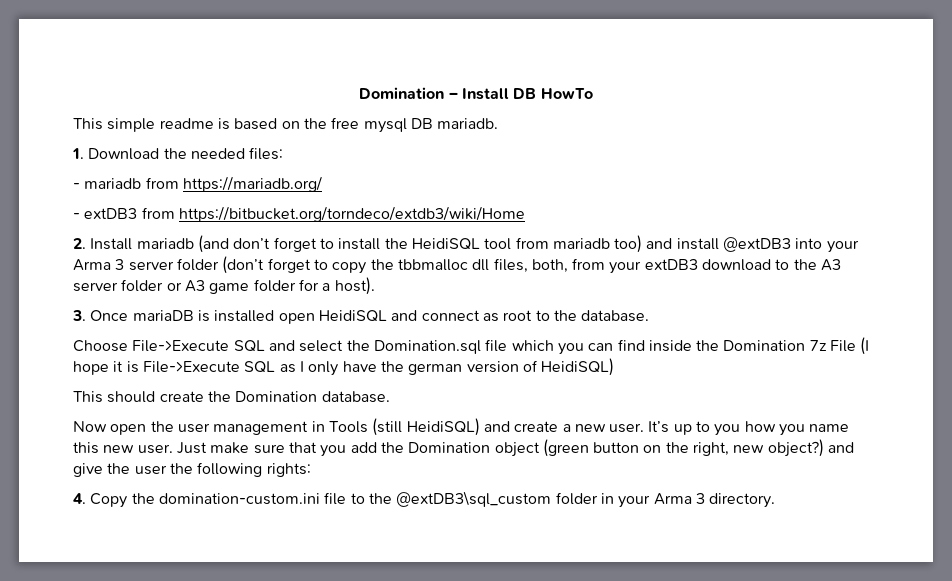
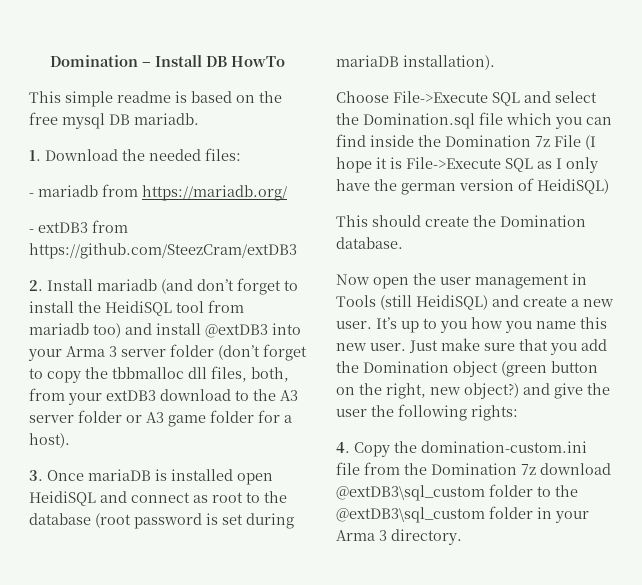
- - extDB3 from https://bitbucket.org/torndeco/extdb3/wiki/Home
+ - extDB3 from https://github.com/SteezCram/extDB3
- 3. Once mariaDB is installed open HeidiSQL and connect as root to the database.
+ 3. Once mariaDB is installed open HeidiSQL and connect as root to the database (root password is set during mariaDB installation).
- 4. Copy the domination-custom.ini file to the @extDB3\sql_custom folder in your Arma 3 directory.
+ 4. Copy the domination-custom.ini file from the Domination 7z download @extDB3\sql_custom folder to the @extDB3\sql_custom folder in your Arma 3 directory.

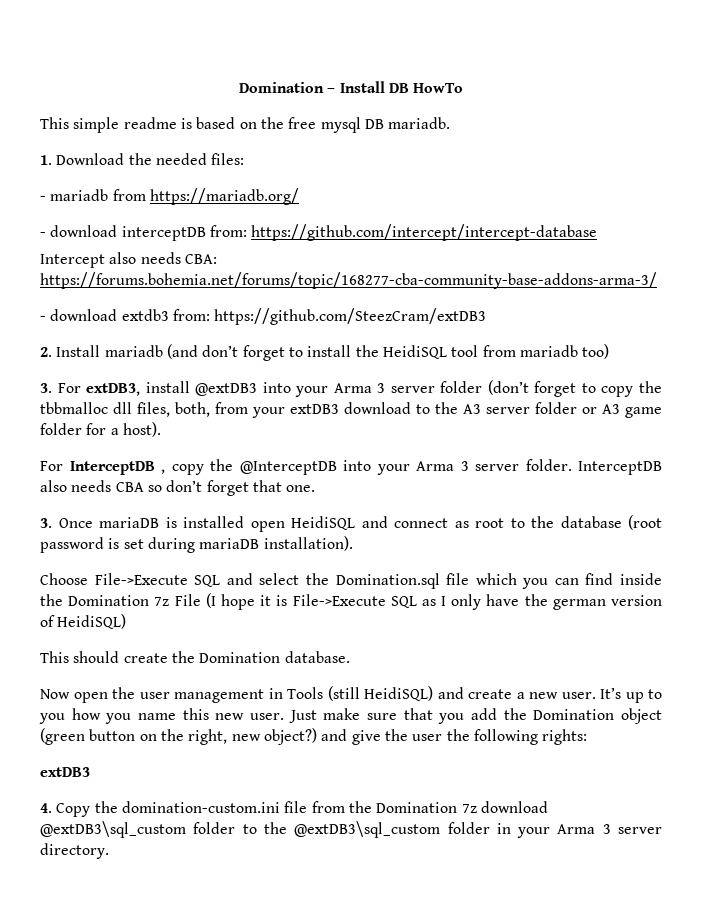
- - extDB3 from https://github.com/SteezCram/extDB3
+ - download interceptDB from: https://github.com/intercept/intercept-database
+ Intercept also needs CBA: https://forums.bohemia.net/forums/topic/168277-cba-community-base-addons-arma-3/
+ - download extdb3 from: https://github.com/SteezCram/extDB3
- 2. Install mariadb (and don’t forget to install the HeidiSQL tool from mariadb too) and install @extDB3 into your Arma 3 server folder (don’t forget to copy the tbbmalloc dll files, both, from your extDB3 download to the A3 server folder or A3 game folder for a host).
+ 2. Install mariadb (and don’t forget to install the HeidiSQL tool from mariadb too)
+ 3. For extDB3, install @extDB3 into your Arma 3 server folder (don’t forget to copy the tbbmalloc dll files, both, from your extDB3 download to the A3 server folder or A3 game folder for a host).
+ For InterceptDB , copy the @InterceptDB into your Arma 3 server folder. InterceptDB also needs CBA so don’t forget that one.
  Just make sure that you add the Domination object (green button on the right, new object?) and give the user the following rights:
+ extDB3
- 4. Copy the domination-custom.ini file from the Domination 7z download @extDB3\sql_custom folder to the @extDB3\sql_custom folder in your Arma 3 directory.
+ 4. Copy the domination-custom.ini file from the Domination 7z download @extDB3\sql_custom folder to the @extDB3\sql_custom folder in your Arma 3 server directory.

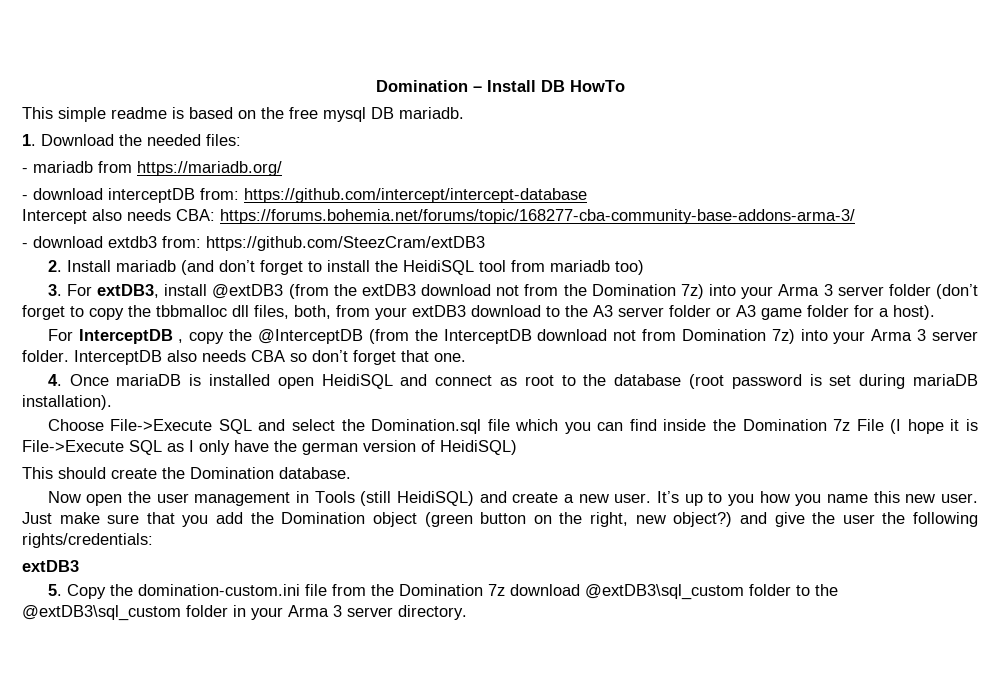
- 3. For extDB3, install @extDB3 into your Arma 3 server folder (don’t forget to copy the tbbmalloc dll files, both, from your extDB3 download to the A3 server folder or A3 game folder for a host).
+ 3. For extDB3, install @extDB3 (from the extDB3 download not from the Domination 7z) into your Arma 3 server folder (don’t forget to copy the tbbmalloc dll files, both, from your extDB3 download to the A3 server folder or A3 game folder for a host).
- For InterceptDB , copy the @InterceptDB into your Arma 3 server folder.
+ For InterceptDB , copy the @InterceptDB (from the InterceptDB download not from Domination 7z) into your Arma 3 server folder.
- 3. Once mariaDB is installed open HeidiSQL and connect as root to the database (root password is set during mariaDB installation).
+ 4. Once mariaDB is installed open HeidiSQL and connect as root to the database (root password is set during mariaDB installation).
- Just make sure that you add the Domination object (green button on the right, new object?) and give the user the following rights:
+ Just make sure that you add the Domination object (green button on the right, new object?) and give the user the following rights/credentials:
- 4. Copy the domination-custom.ini file from the Domination 7z download @extDB3\sql_custom folder to the @extDB3\sql_custom folder in your Arma 3 server directory.
+ 5. Copy the domination-custom.ini file from the Domination 7z download @extDB3\sql_custom folder to the @extDB3\sql_custom folder in your Arma 3 server directory.

